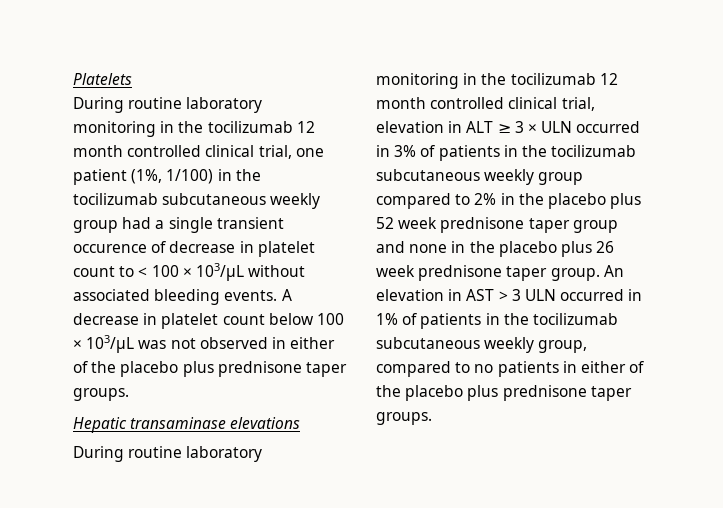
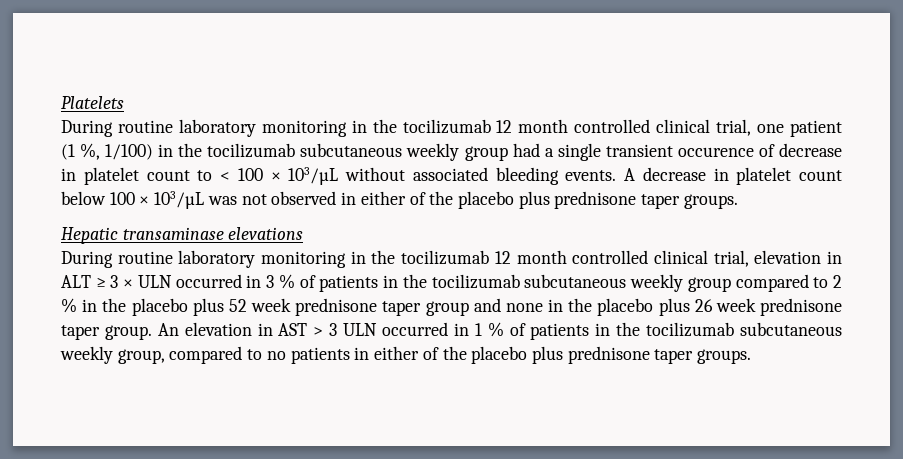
- During routine laboratory monitoring in the tocilizumab 12 month controlled clinical trial, one patient (1%, 1/100) in the tocilizumab subcutaneous weekly group had a single transient occurence of decrease in platelet count to < 100 × 103/µL without associated bleeding events.
+ During routine laboratory monitoring in the tocilizumab 12 month controlled clinical trial, one patient (1 %, 1/100) in the tocilizumab subcutaneous weekly group had a single transient occurence of decrease in platelet count to < 100 × 103/µL without associated bleeding events.
- During routine laboratory monitoring in the tocilizumab 12 month controlled clinical trial, elevation in ALT ≥ 3 × ULN occurred in 3% of patients in the tocilizumab subcutaneous weekly group compared to 2% in the placebo plus 52 week prednisone taper group and none in the placebo plus 26 week prednisone taper group.
+ During routine laboratory monitoring in the tocilizumab 12 month controlled clinical trial, elevation in ALT ≥ 3 × ULN occurred in 3 % of patients in the tocilizumab subcutaneous weekly group compared to 2 % in the placebo plus 52 week prednisone taper group and none in the placebo plus 26 week prednisone taper group.
- An elevation in AST > 3 ULN occurred in 1% of patients in the tocilizumab subcutaneous weekly group, compared to no patients in either of the placebo plus prednisone taper groups.
+ An elevation in AST > 3 ULN occurred in 1 % of patients in the tocilizumab subcutaneous weekly group, compared to no patients in either of the placebo plus prednisone taper groups.

